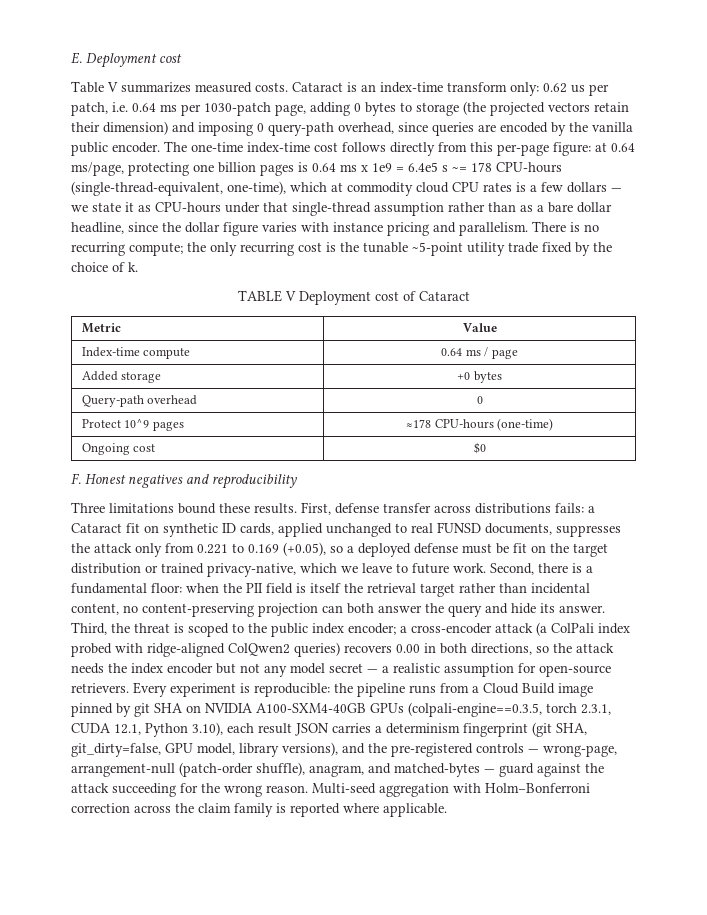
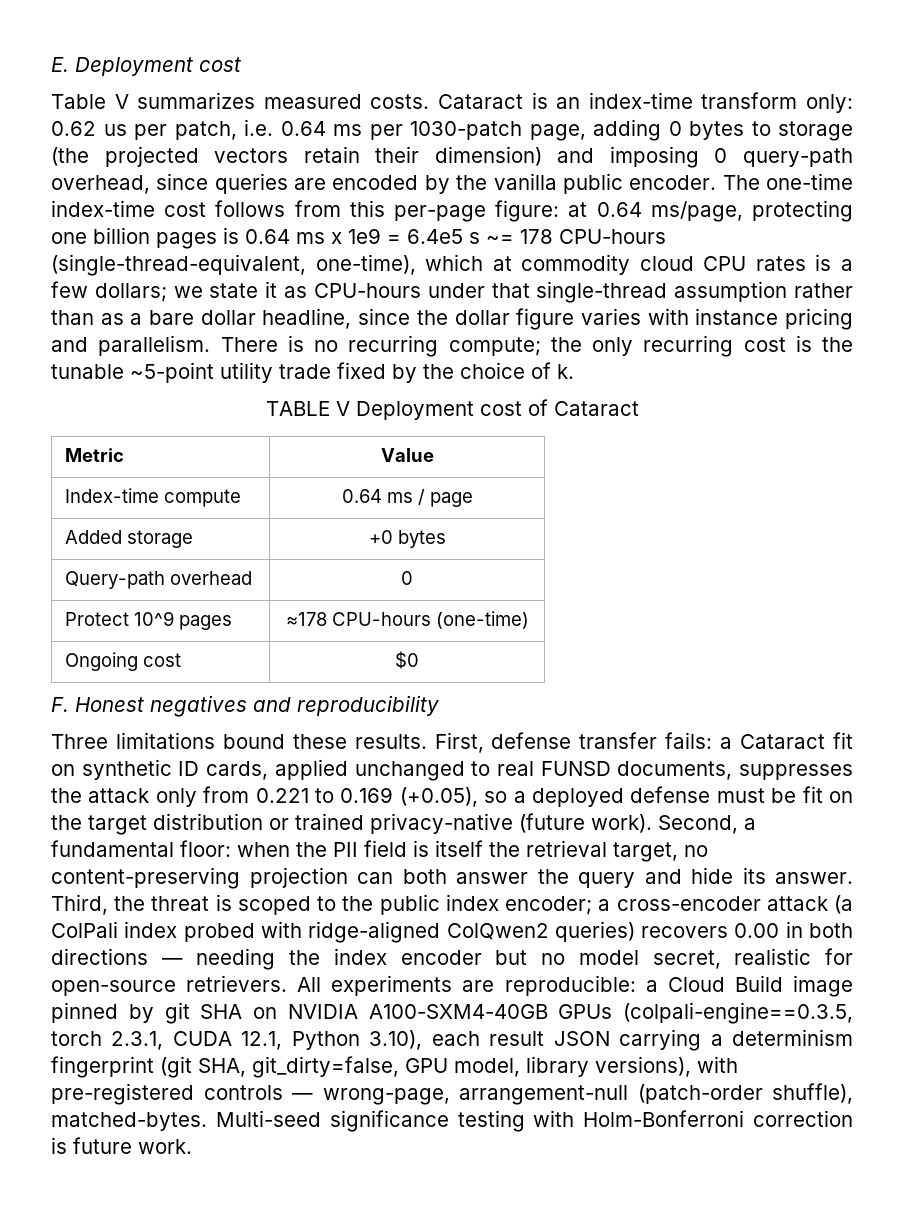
- The one-time index-time cost follows directly from this per-page figure:
+ The one-time index-time cost follows from this per-page figure:
- at 0.64 ms/page, protecting one billion pages is 0.64 ms x 1e9 = 6.4e5 s ~= 178 CPU-hours (single-thread-equivalent, one-time), which at commodity cloud CPU rates is a few dollars — we state it as CPU-hours under that single-thread assumption rather than as a bare dollar headline, since the dollar figure varies with instance pricing and parallelism.
+ at 0.64 ms/page, protecting one billion pages is 0.64 ms x 1e9 = 6.4e5 s ~= 178 CPU-hours (single-thread-equivalent, one-time), which at commodity cloud CPU rates is a few dollars; we state it as CPU-hours under that single-thread assumption rather than as a bare dollar headline, since the dollar figure varies with instance pricing and parallelism.
- First, defense transfer across distributions fails:
+ First, defense transfer fails:
- a Cataract fit on synthetic ID cards, applied unchanged to real FUNSD documents, suppresses the attack only from 0.221 to 0.169 (+0.05), so a deployed defense must be fit on the target distribution or trained privacy-native, which we leave to future work. Second, there is a fundamental floor:
+ a Cataract fit on synthetic ID cards, applied unchanged to real FUNSD documents, suppresses the attack only from 0.221 to 0.169 (+0.05), so a deployed defense must be fit on the target distribution or trained privacy-native (future work). Second, a fundamental floor:
- when the PII field is itself the retrieval target rather than incidental content, no content-preserving projection can both answer the query and hide its answer.
+ when the PII field is itself the retrieval target, no content-preserving projection can both answer the query and hide its answer.
- a cross-encoder attack (a ColPali index probed with ridge-aligned ColQwen2 queries) recovers 0.00 in both directions, so the attack needs the index encoder but not any model secret — a realistic assumption for open-source retrievers. Every experiment is reproducible: the pipeline runs from a Cloud Build image pinned by git SHA on NVIDIA A100-SXM4-40GB GPUs (colpali-engine==0.3.5, torch 2.3.1, CUDA 12.1, Python 3.10), each result JSON carries a determinism fingerprint (git SHA, git_dirty=false, GPU model, library versions), and the pre-registered controls — wrong-page, arrangement-null (patch-order shuffle), anagram, and matched-bytes — guard against the attack succeeding for the wrong reason. Multi-seed aggregation with Holm–Bonferroni correction across the claim family is reported where applicable.
+ a cross-encoder attack (a ColPali index probed with ridge-aligned ColQwen2 queries) recovers 0.00 in both directions — needing the index encoder but no model secret, realistic for open-source retrievers. All experiments are reproducible: a Cloud Build image pinned by git SHA on NVIDIA A100-SXM4-40GB GPUs (colpali-engine==0.3.5, torch 2.3.1, CUDA 12.1, Python 3.10), each result JSON carrying a determinism fingerprint (git SHA, git_dirty=false, GPU model, library versions), with pre-registered controls — wrong-page, arrangement-null (patch-order shuffle), matched-bytes. Multi-seed significance testing with Holm-Bonferroni correction is future work.

